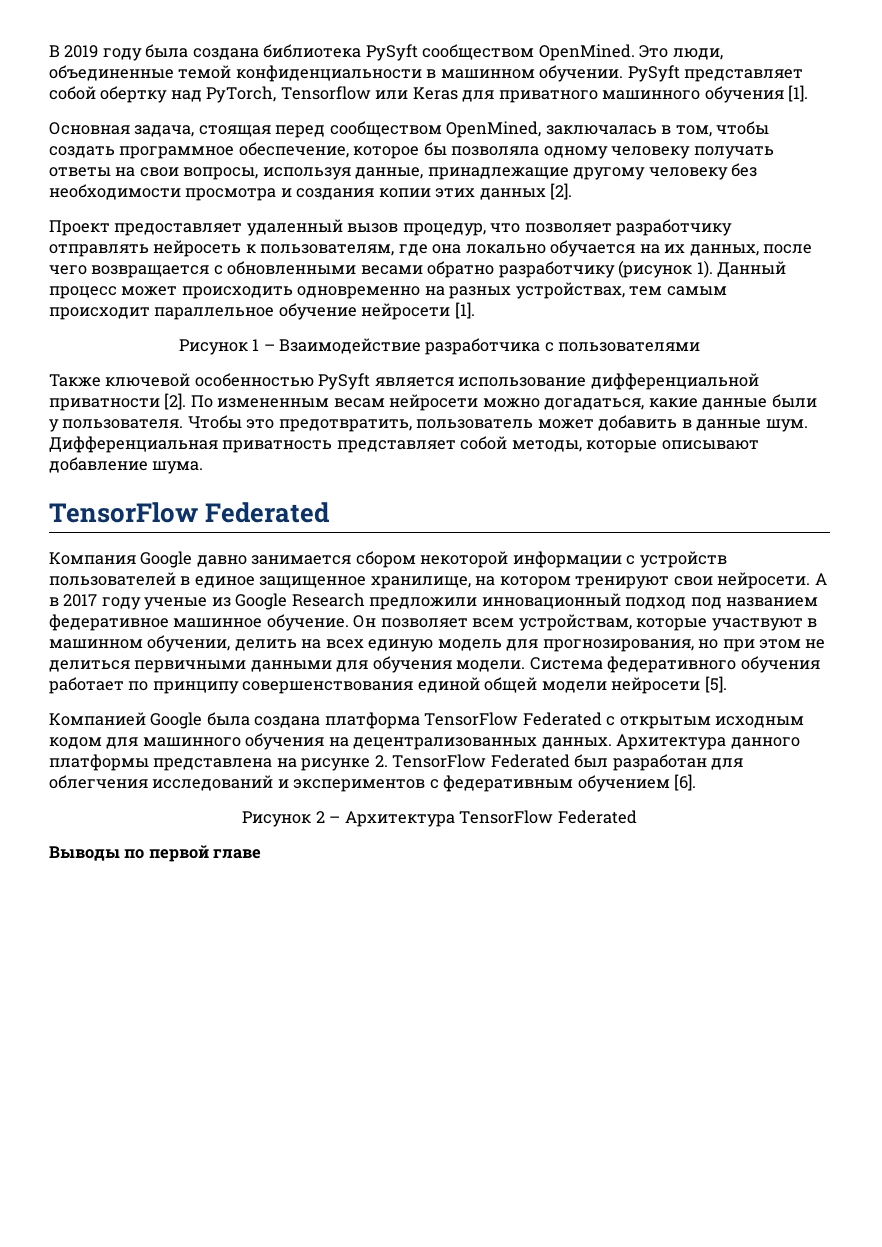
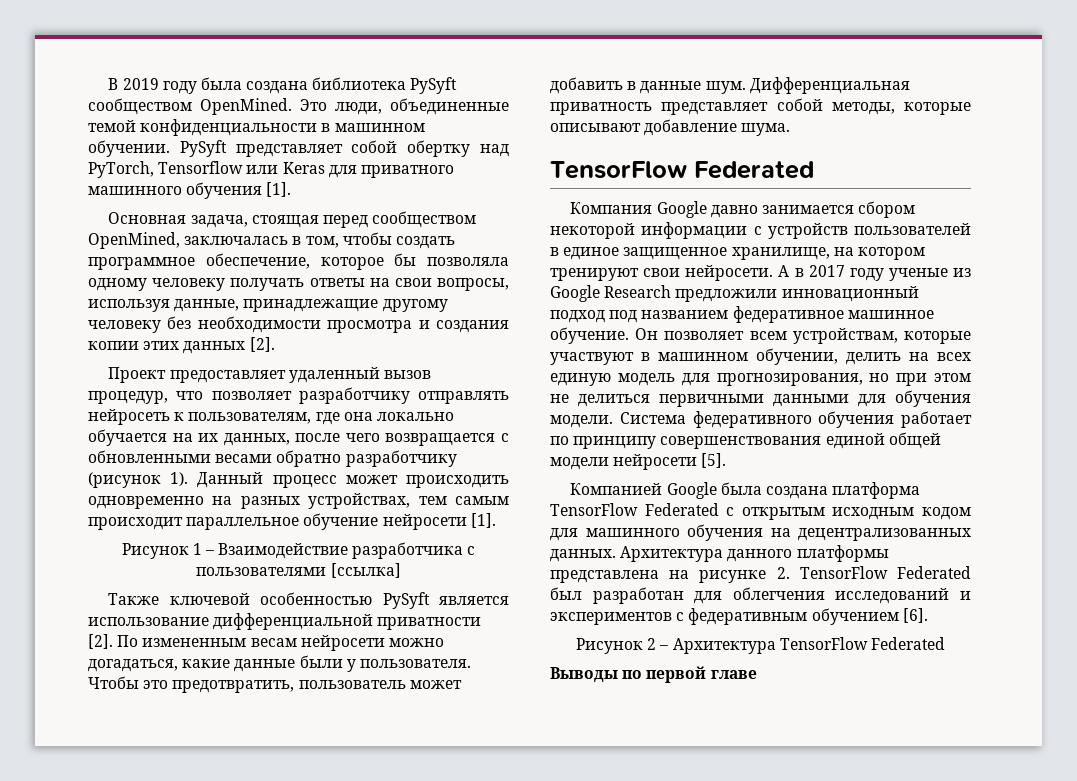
- Рисунок 1 – Взаимодействие разработчика с пользователями
+ Рисунок 1 – Взаимодействие разработчика с пользователями [ссылка]

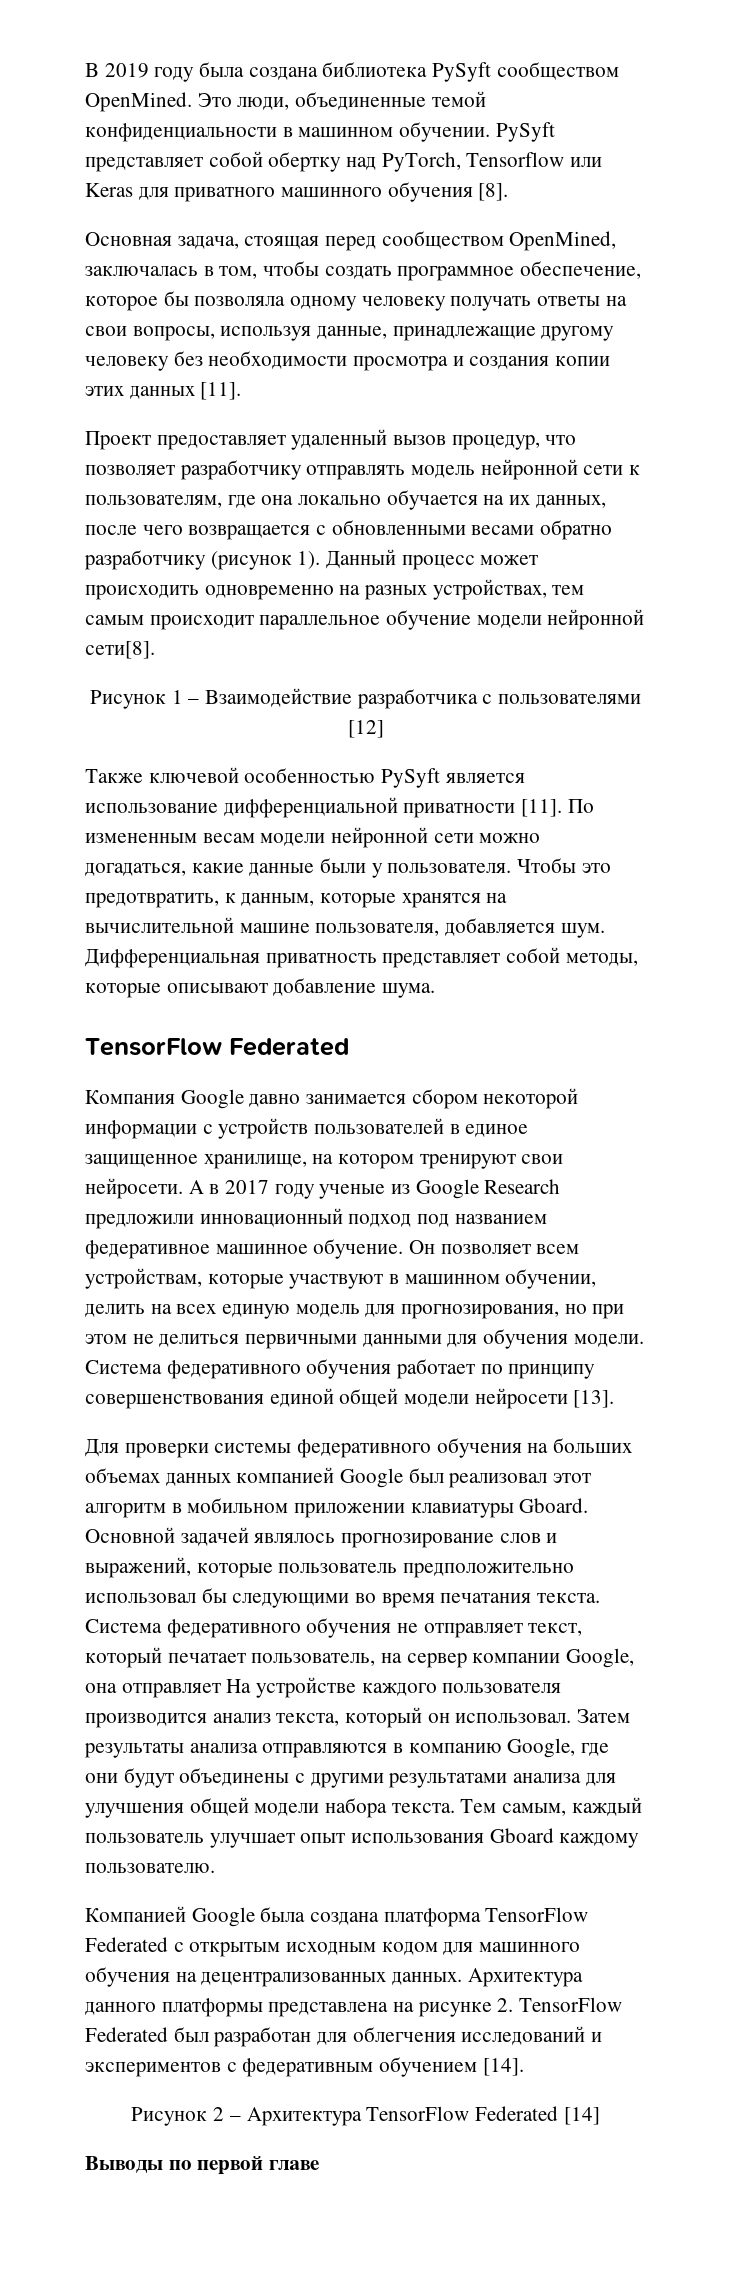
- PySyft представляет собой обертку над PyTorch, Tensorflow или Keras для приватного машинного обучения [1].
+ PySyft представляет собой обертку над PyTorch, Tensorflow или Keras для приватного машинного обучения [8].
- Основная задача, стоящая перед сообществом OpenMined, заключалась в том, чтобы создать программное обеспечение, которое бы позволяла одному человеку получать ответы на свои вопросы, используя данные, принадлежащие другому человеку без необходимости просмотра и создания копии этих данных [2].
+ Основная задача, стоящая перед сообществом OpenMined, заключалась в том, чтобы создать программное обеспечение, которое бы позволяла одному человеку получать ответы на свои вопросы, используя данные, принадлежащие другому человеку без необходимости просмотра и создания копии этих данных [11].
- Проект предоставляет удаленный вызов процедур, что позволяет разработчику отправлять нейросеть к пользователям, где она локально обучается на их данных, после чего возвращается с обновленными весами обратно разработчику (рисунок 1).
+ Проект предоставляет удаленный вызов процедур, что позволяет разработчику отправлять модель нейронной сети к пользователям, где она локально обучается на их данных, после чего возвращается с обновленными весами обратно разработчику (рисунок 1).
- Данный процесс может происходить одновременно на разных устройствах, тем самым происходит параллельное обучение нейросети [1].
+ Данный процесс может происходить одновременно на разных устройствах, тем самым происходит параллельное обучение модели нейронной сети[8].
- Рисунок 1 – Взаимодействие разработчика с пользователями [ссылка]
+ Рисунок 1 – Взаимодействие разработчика с пользователями [12]
- Также ключевой особенностью PySyft является использование дифференциальной приватности [2].
+ Также ключевой особенностью PySyft является использование дифференциальной приватности [11].
- По измененным весам нейросети можно догадаться, какие данные были у пользователя.
+ По измененным весам модели нейронной сети можно догадаться, какие данные были у пользователя.
- Чтобы это предотвратить, пользователь может добавить в данные шум.
+ Чтобы это предотвратить, к данным, которые хранятся на вычислительной машине пользователя, добавляется шум.
- Система федеративного обучения работает по принципу совершенствования единой общей модели нейросети [5].
+ Система федеративного обучения работает по принципу совершенствования единой общей модели нейросети [13].
+ Для проверки системы федеративного обучения на больших объемах данных компанией Google был реализовал этот алгоритм в мобильном приложении клавиатуры Gboard. Основной задачей являлось прогнозирование слов и выражений, которые пользователь предположительно использовал бы следующими во время печатания текста. Система федеративного обучения не отправляет текст, который печатает пользователь, на сервер компании Google, она отправляет На устройстве каждого пользователя производится анализ текста, который он использовал. Затем результаты анализа отправляются в компанию Google, где они будут объединены с другими результатами анализа для улучшения общей модели набора текста. Тем самым, каждый пользователь улучшает опыт использования Gboard каждому пользователю.
- Архитектура данного платформы представлена на рисунке 2. TensorFlow Federated был разработан для облегчения исследований и экспериментов с федеративным обучением [6].
+ Архитектура данного платформы представлена на рисунке 2. TensorFlow Federated был разработан для облегчения исследований и экспериментов с федеративным обучением [14].
- Рисунок 2 – Архитектура TensorFlow Federated
+ Рисунок 2 – Архитектура TensorFlow Federated [14]

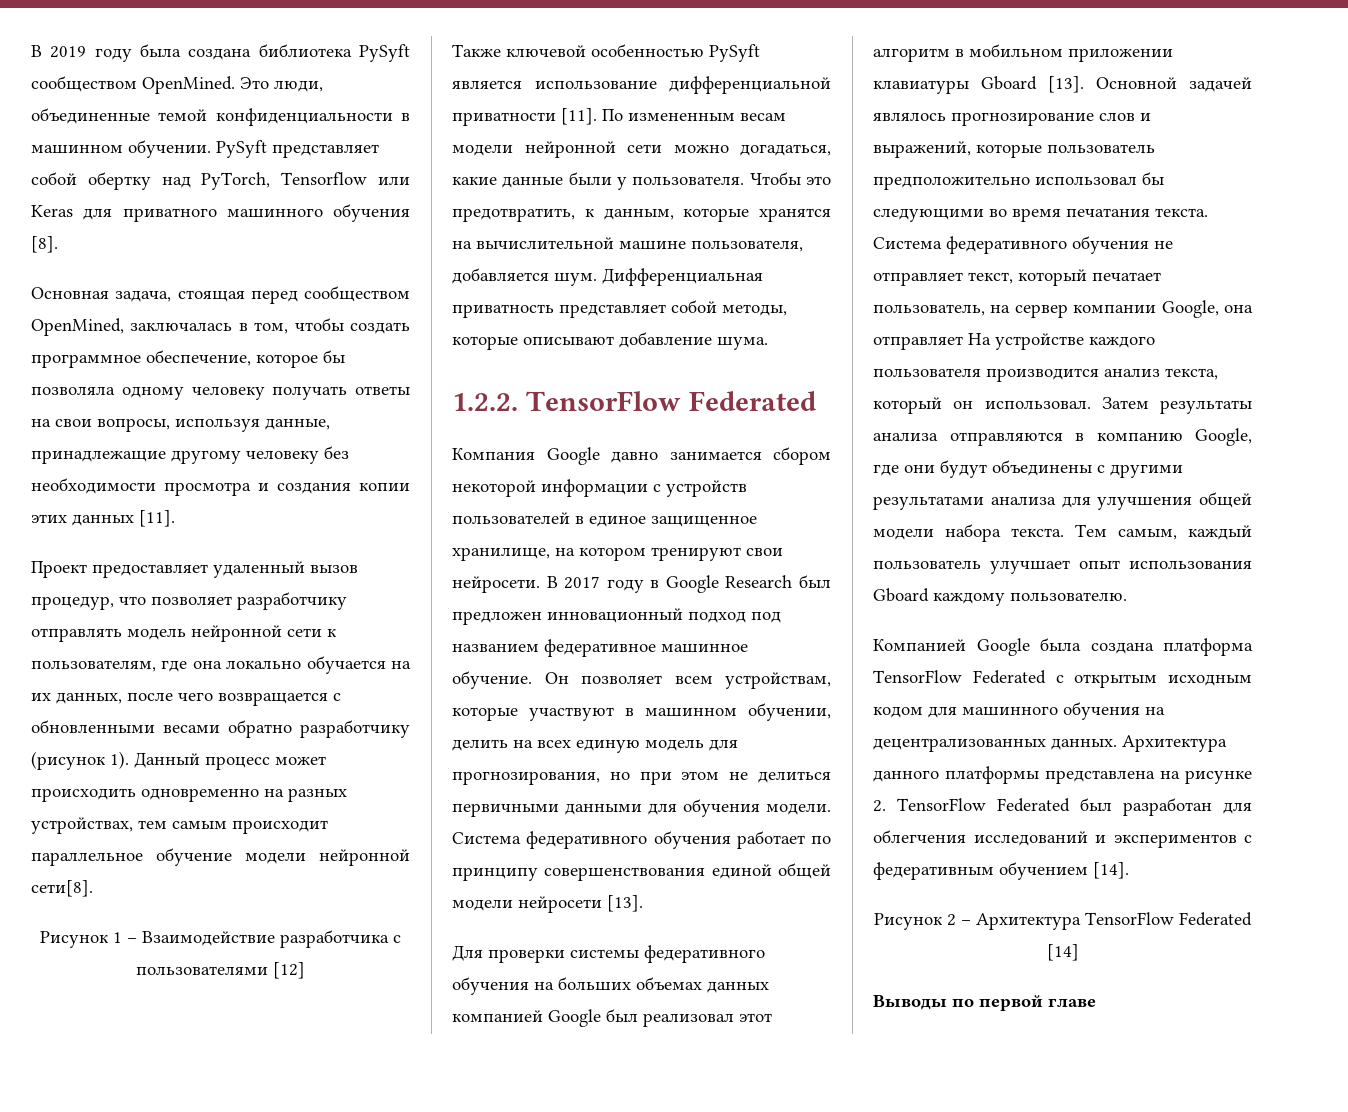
  Дифференциальная приватность представляет собой методы, которые описывают добавление шума.
- TensorFlow Federated
+ 1.2.2. TensorFlow Federated
- А в 2017 году ученые из Google Research предложили инновационный подход под названием федеративное машинное обучение.
+ В 2017 году в Google Research был предложен инновационный подход под названием федеративное машинное обучение.
- Для проверки системы федеративного обучения на больших объемах данных компанией Google был реализовал этот алгоритм в мобильном приложении клавиатуры Gboard.
+ Для проверки системы федеративного обучения на больших объемах данных компанией Google был реализовал этот алгоритм в мобильном приложении клавиатуры Gboard [13].

